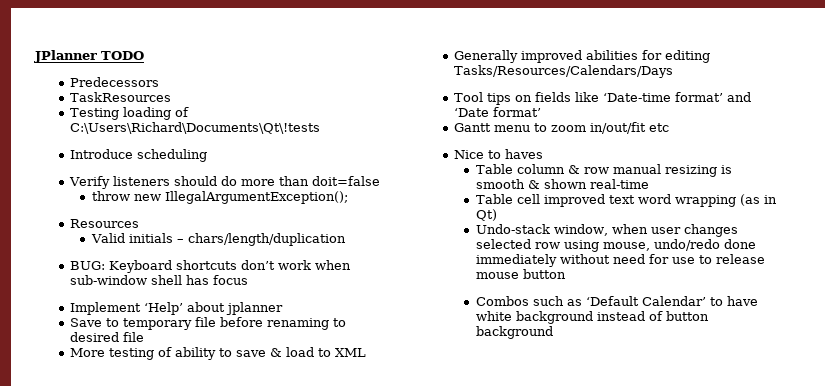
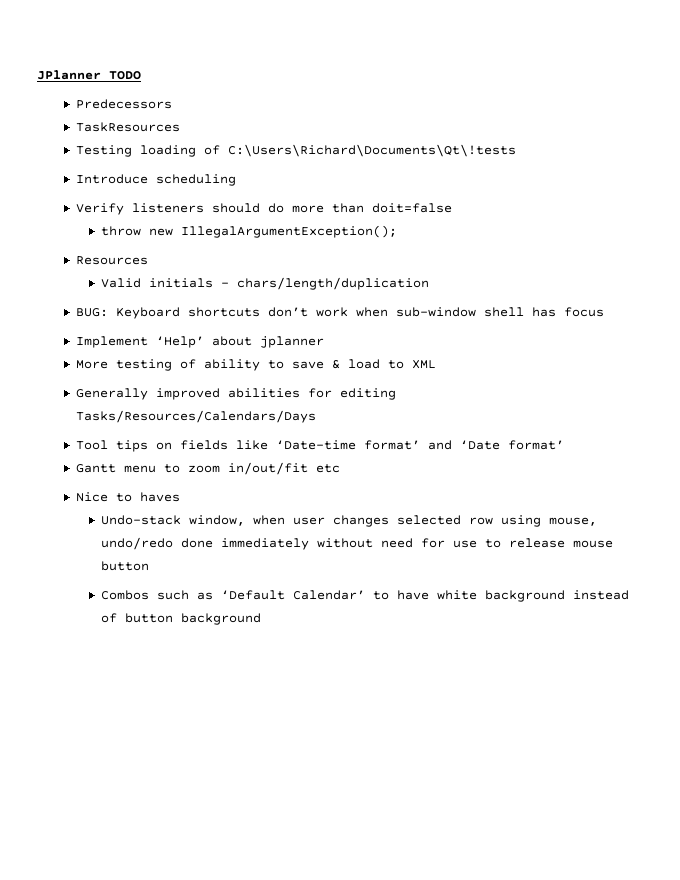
- Save to temporary file before renaming to desired file
- Table column & row manual resizing is smooth & shown real-time
- Table cell improved text word wrapping (as in Qt)

